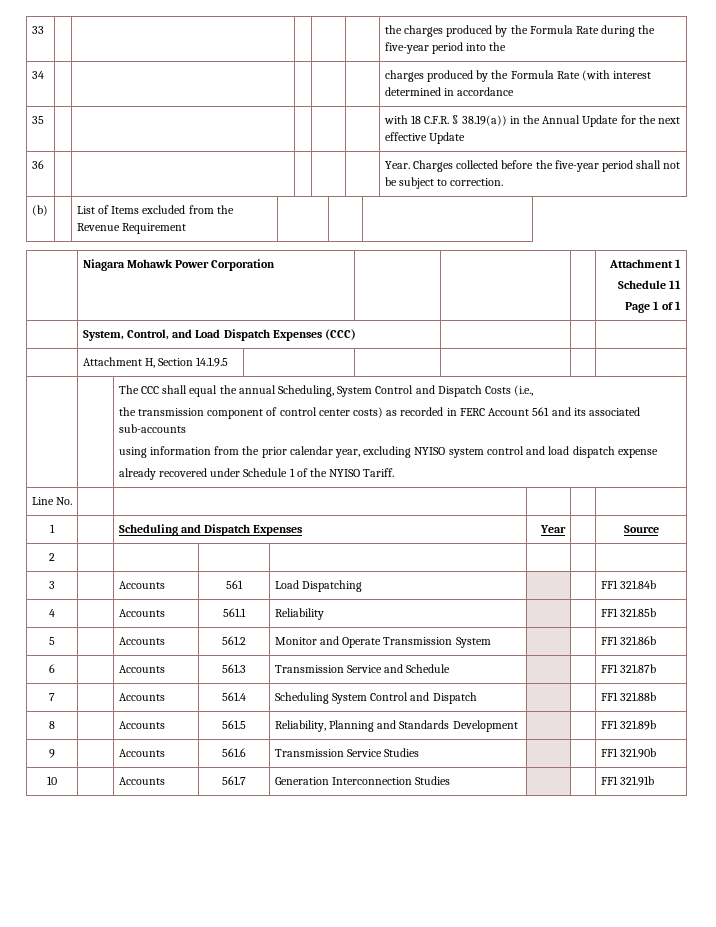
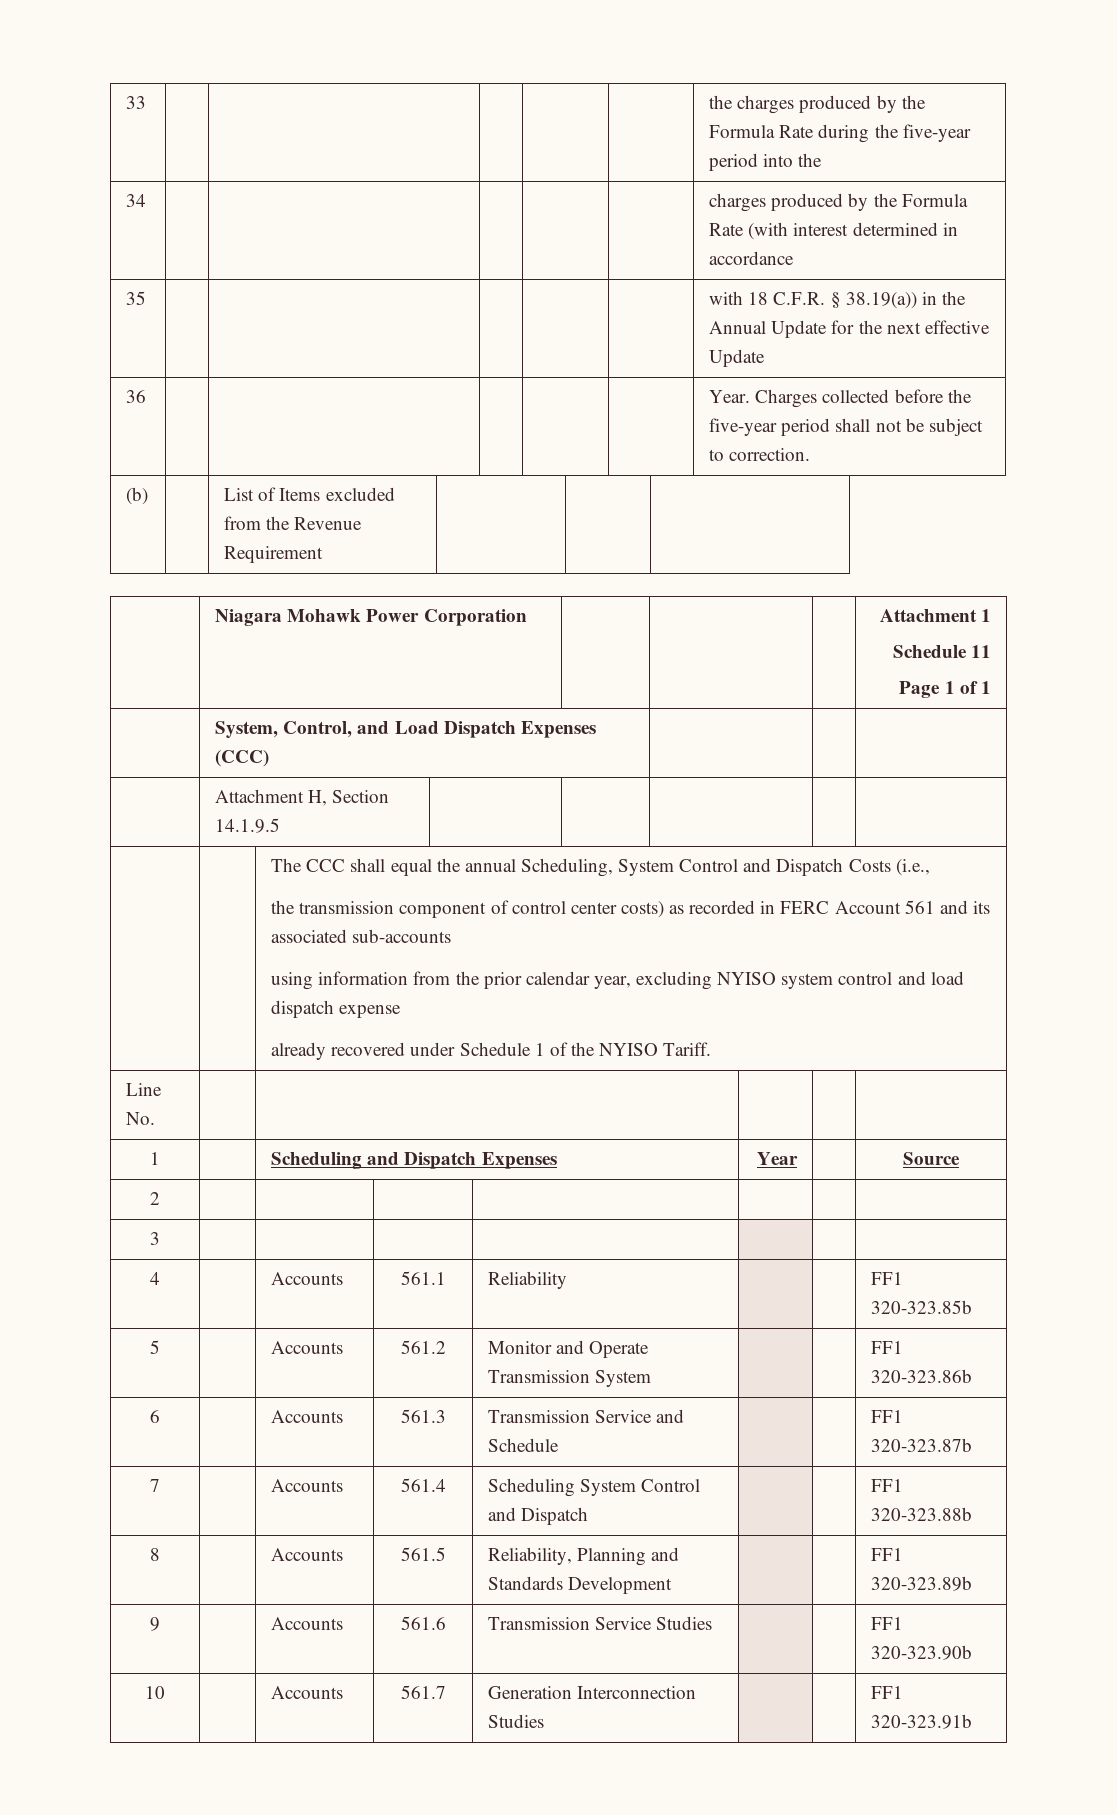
- 3 | | Accounts | 561 | Load Dispatching | | | FF1 321.84b
+ 3 | | | | | | |
- 4 | | Accounts | 561.1 | Reliability | | | FF1 321.85b
+ 4 | | Accounts | 561.1 | Reliability | | | FF1 320-323.85b
- 5 | | Accounts | 561.2 | Monitor and Operate Transmission System | | | FF1 321.86b
+ 5 | | Accounts | 561.2 | Monitor and Operate Transmission System | | | FF1 320-323.86b
- 6 | | Accounts | 561.3 | Transmission Service and Schedule | | | FF1 321.87b
+ 6 | | Accounts | 561.3 | Transmission Service and Schedule | | | FF1 320-323.87b
- 7 | | Accounts | 561.4 | Scheduling System Control and Dispatch | | | FF1 321.88b
+ 7 | | Accounts | 561.4 | Scheduling System Control and Dispatch | | | FF1 320-323.88b
- 8 | | Accounts | 561.5 | Reliability, Planning and Standards Development | | | FF1 321.89b
+ 8 | | Accounts | 561.5 | Reliability, Planning and Standards Development | | | FF1 320-323.89b
- 9 | | Accounts | 561.6 | Transmission Service Studies | | | FF1 321.90b
+ 9 | | Accounts | 561.6 | Transmission Service Studies | | | FF1 320-323.90b
- 10 | | Accounts | 561.7 | Generation Interconnection Studies | | | FF1 321.91b
+ 10 | | Accounts | 561.7 | Generation Interconnection Studies | | | FF1 320-323.91b

